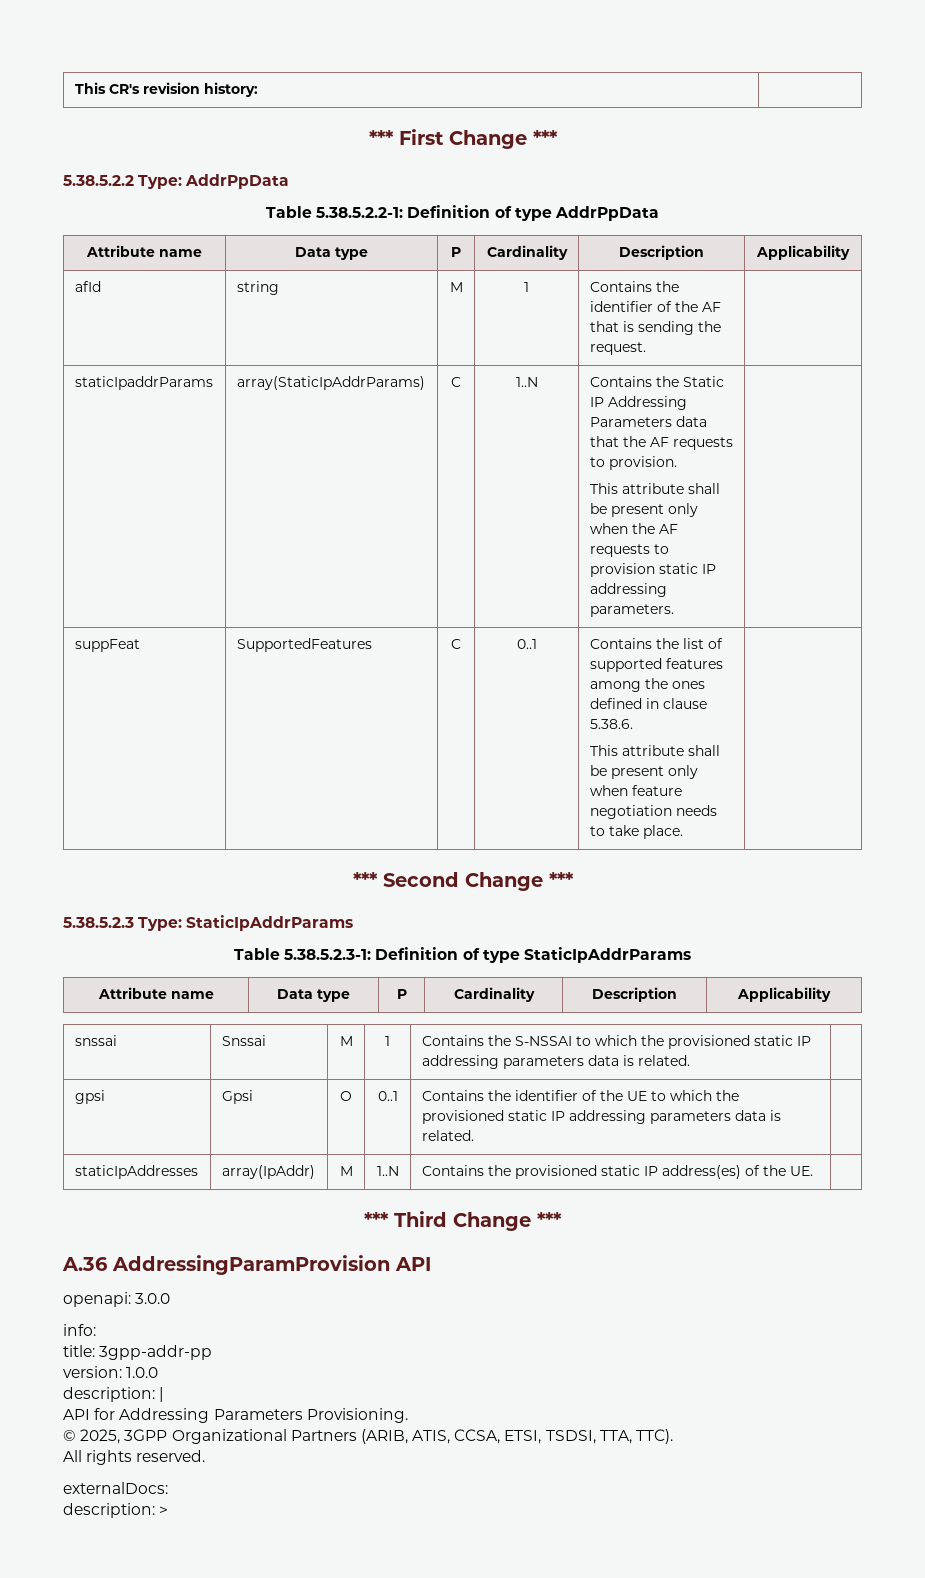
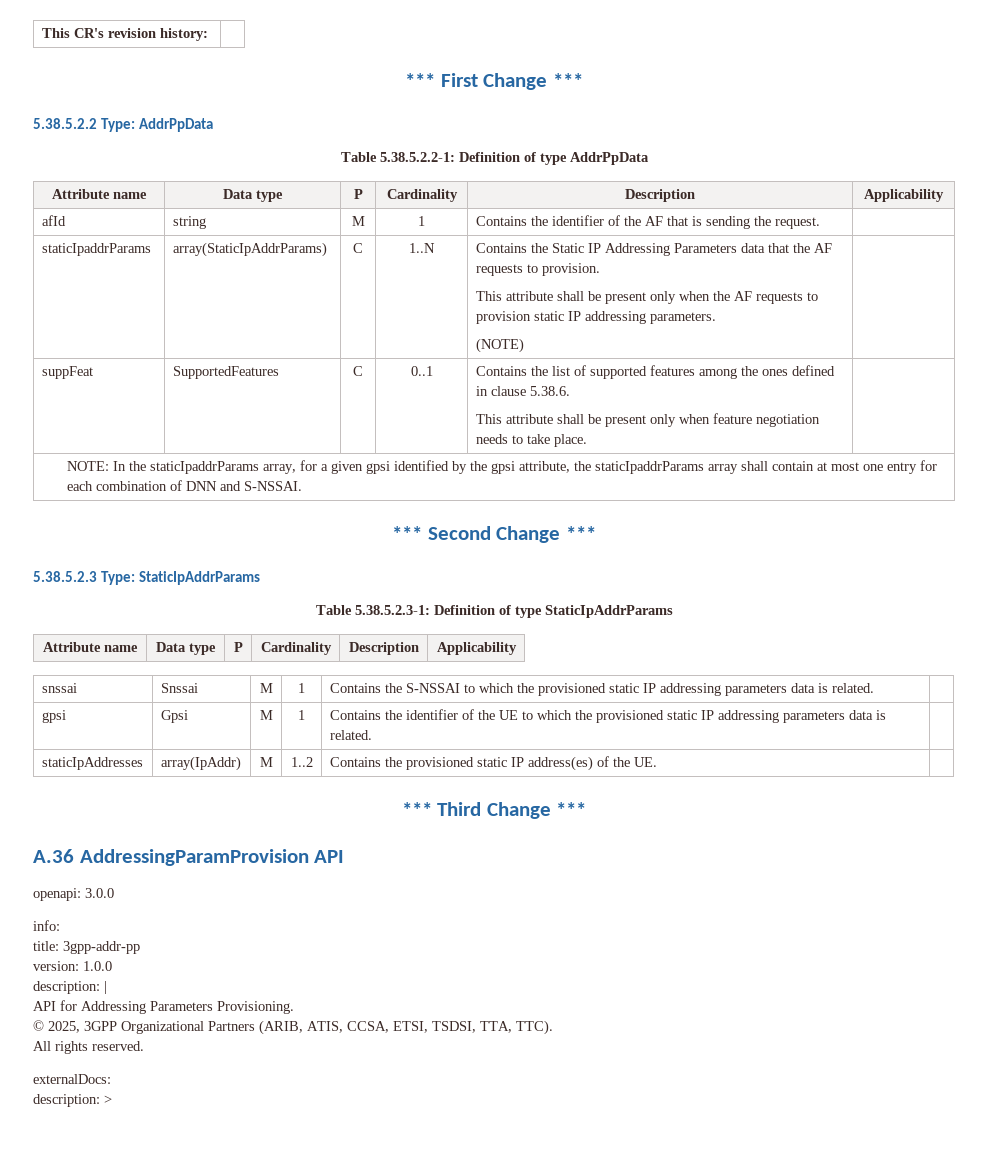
  staticIpaddrParams | array(StaticIpAddrParams) | C | 1..N | Contains the Static IP Addressing Parameters data that the AF requests to provision.
- This attribute shall be present only when the AF requests to provision static IP addressing parameters. |
+ This attribute shall be present only when the AF requests to provision static IP addressing parameters.
+ (NOTE) |
+ NOTE: In the staticIpaddrParams array, for a given gpsi identified by the gpsi attribute, the staticIpaddrParams array shall contain at most one entry for each combination of DNN and S‑NSSAI.
- gpsi | Gpsi | O | 0..1 | Contains the identifier of the UE to which the provisioned static IP addressing parameters data is related. |
+ gpsi | Gpsi | M | 1 | Contains the identifier of the UE to which the provisioned static IP addressing parameters data is related. |
- staticIpAddresses | array(IpAddr) | M | 1..N | Contains the provisioned static IP address(es) of the UE. |
+ staticIpAddresses | array(IpAddr) | M | 1..2 | Contains the provisioned static IP address(es) of the UE. |

